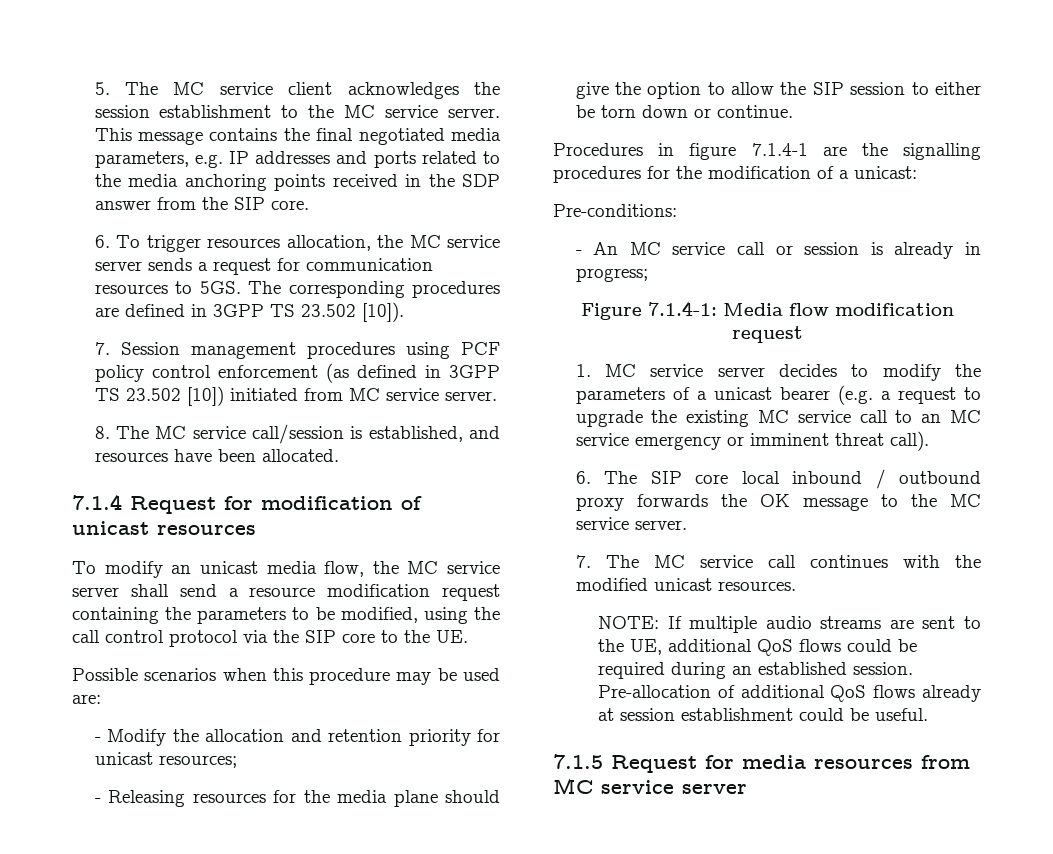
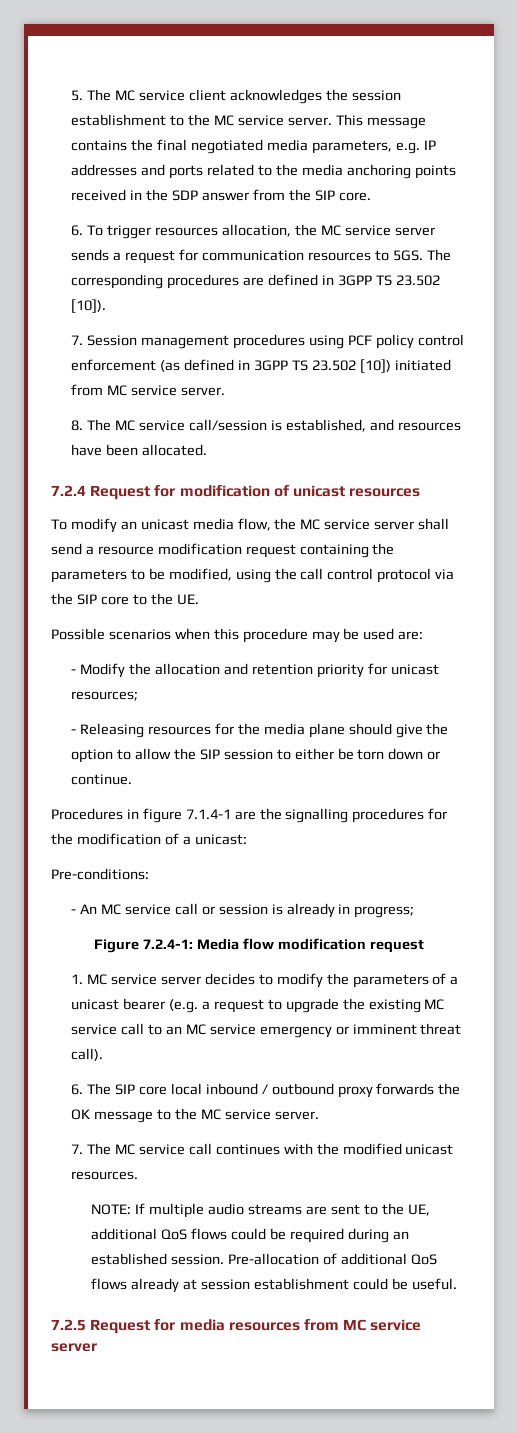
- 7.1.4 Request for modification of unicast resources
+ 7.2.4 Request for modification of unicast resources
- Figure 7.1.4-1: Media flow modification request
+ Figure 7.2.4-1: Media flow modification request
- 7.1.5 Request for media resources from MC service server
+ 7.2.5 Request for media resources from MC service server

